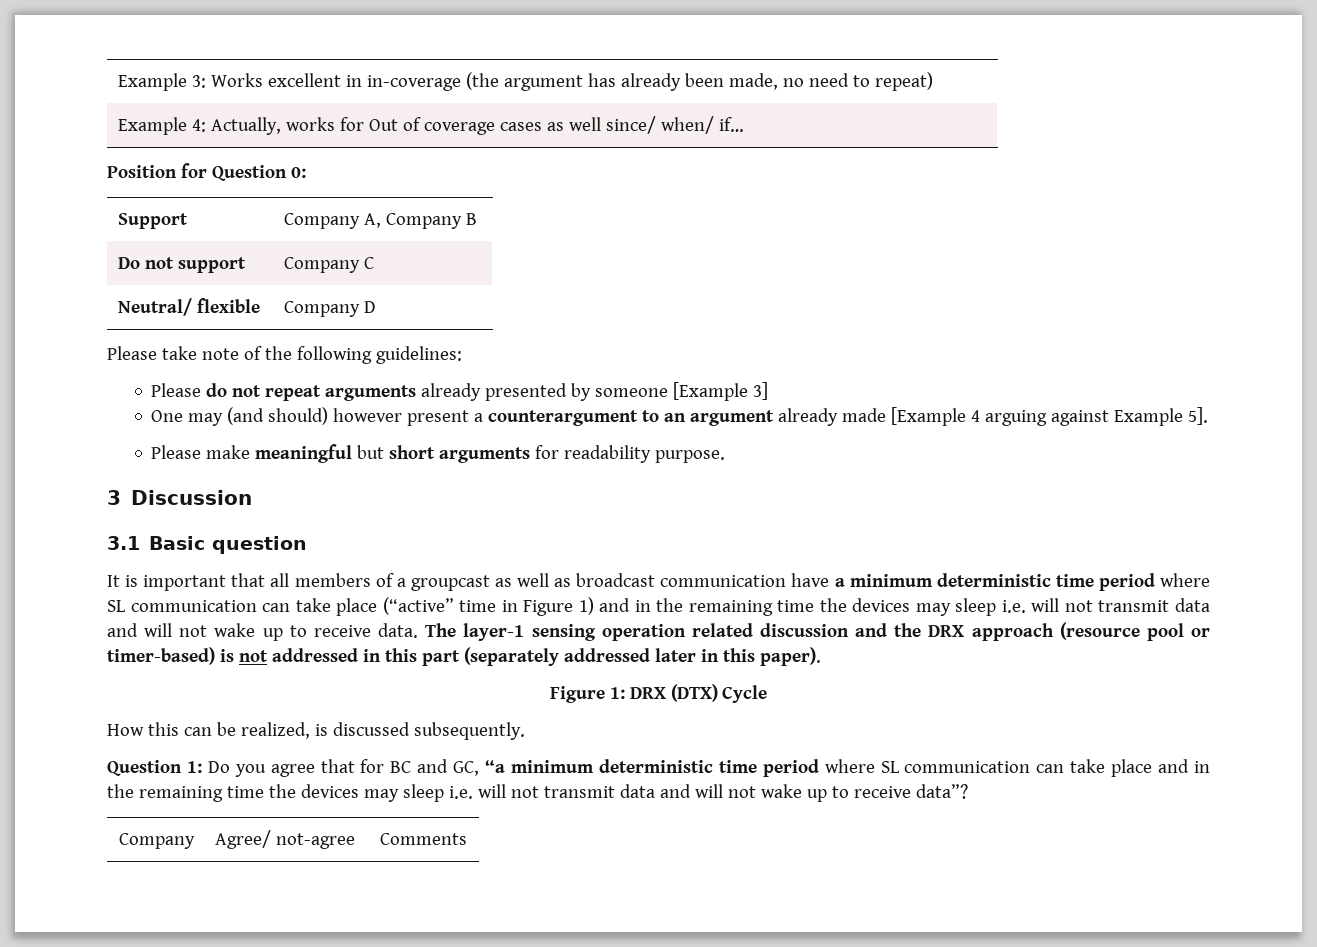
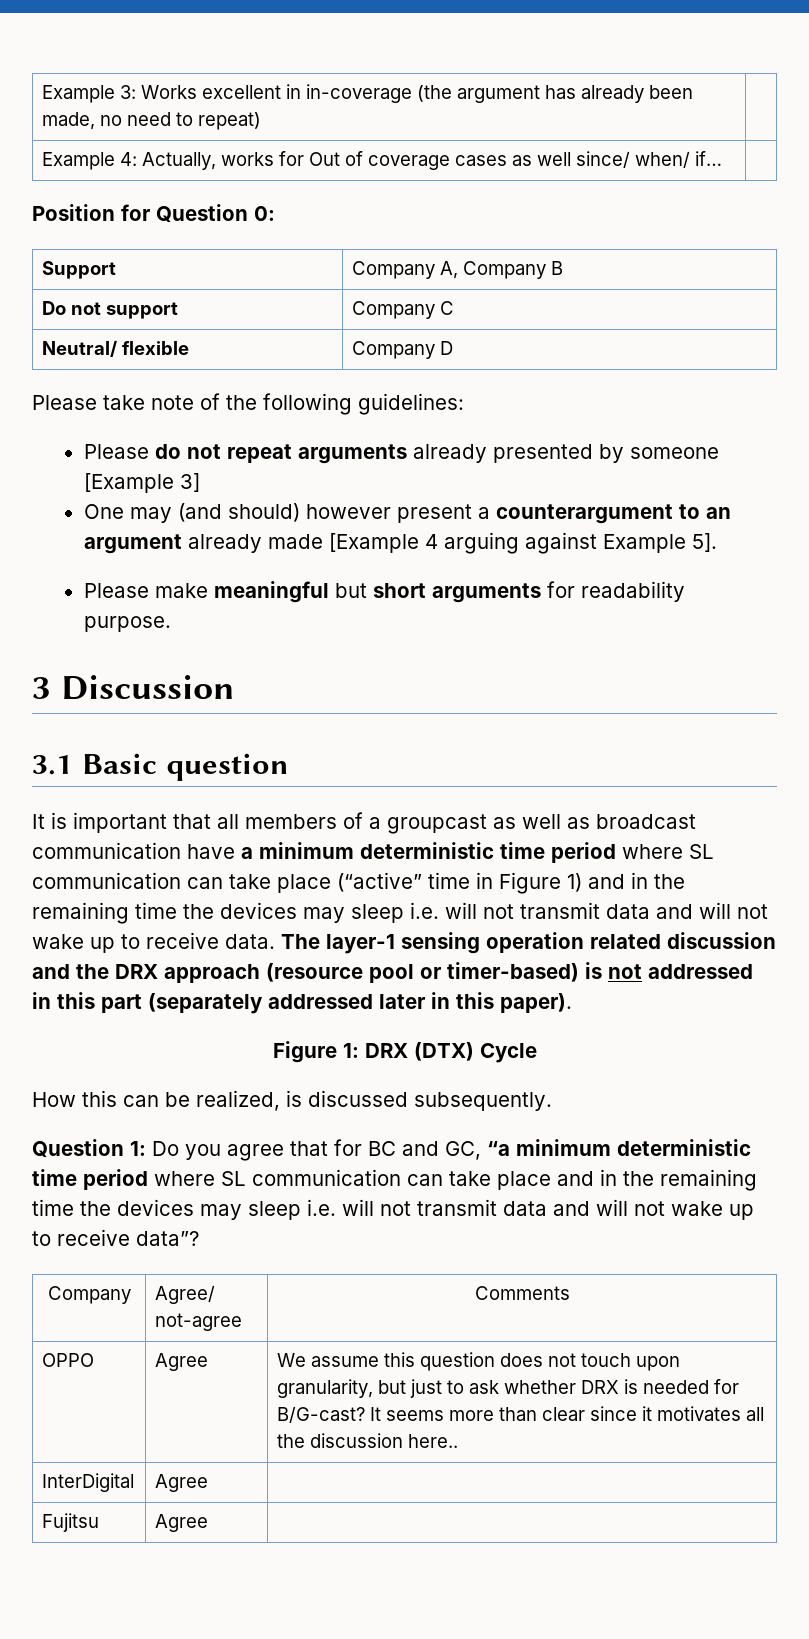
+ OPPO | Agree | We assume this question does not touch upon granularity, but just to ask whether DRX is needed for B/G-cast? It seems more than clear since it motivates all the discussion here..
+ InterDigital | Agree |
+ Fujitsu | Agree |

